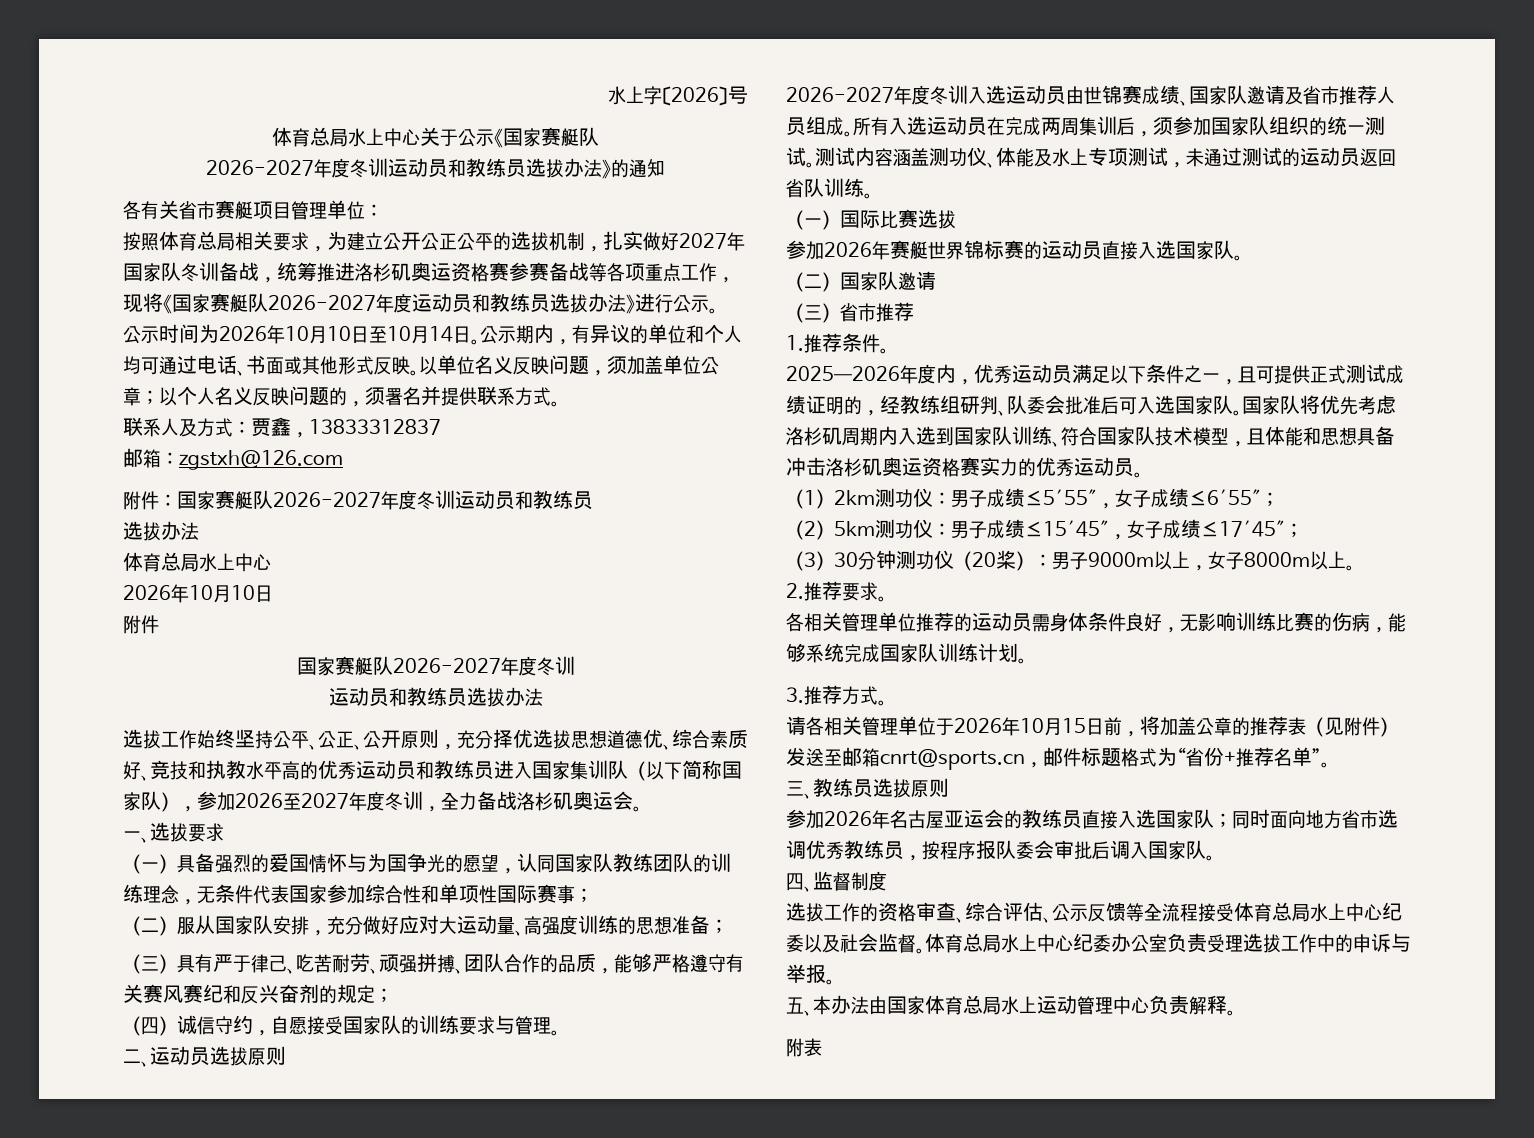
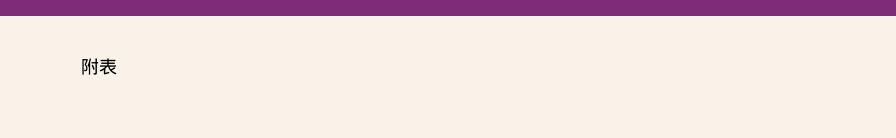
- 水上字〔2026〕号
- 体育总局水上中心关于公示《国家赛艇队
- 2026-2027年度冬训运动员和教练员选拔办法》的通知
- 各有关省市赛艇项目管理单位：
- 按照体育总局相关要求，为建立公开公正公平的选拔机制，扎实做好2027年国家队冬训备战，统筹推进洛杉矶奥运资格赛参赛备战等各项重点工作，现将《国家赛艇队2026-2027年度运动员和教练员选拔办法》进行公示。
- 公示时间为2026年10月10日至10月14日。公示期内，有异议的单位和个人均可通过电话、书面或其他形式反映。以单位名义反映问题，须加盖单位公章；以个人名义反映问题的，须署名并提供联系方式。
- 联系人及方式：贾鑫，13833312837
- 邮箱：zgstxh@126.com
- 附件：国家赛艇队2026-2027年度冬训运动员和教练员
- 选拔办法
- 体育总局水上中心
- 2026年10月10日
- 附件
- 国家赛艇队2026-2027年度冬训
- 运动员和教练员选拔办法
- 选拔工作始终坚持公平、公正、公开原则，充分择优选拔思想道德优、综合素质好、竞技和执教水平高的优秀运动员和教练员进入国家集训队（以下简称国家队），参加2026至2027年度冬训，全力备战洛杉矶奥运会。
- 一、选拔要求
- （一）具备强烈的爱国情怀与为国争光的愿望，认同国家队教练团队的训练理念，无条件代表国家参加综合性和单项性国际赛事；
- （二）服从国家队安排，充分做好应对大运动量、高强度训练的思想准备；
- （三）具有严于律己、吃苦耐劳、顽强拼搏、团队合作的品质，能够严格遵守有关赛风赛纪和反兴奋剂的规定；
- （四）诚信守约，自愿接受国家队的训练要求与管理。
- 二、运动员选拔原则
- 2026-2027年度冬训入选运动员由世锦赛成绩、国家队邀请及省市推荐人员组成。所有入选运动员在完成两周集训后，须参加国家队组织的统一测试。测试内容涵盖测功仪、体能及水上专项测试，未通过测试的运动员返回省队训练。
- （一）国际比赛选拔
- 参加2026年赛艇世界锦标赛的运动员直接入选国家队。
- （二）国家队邀请
- （三）省市推荐
- 1.推荐条件。
- 2025—2026年度内，优秀运动员满足以下条件之一，且可提供正式测试成绩证明的，经教练组研判、队委会批准后可入选国家队。国家队将优先考虑洛杉矶周期内入选到国家队训练、符合国家队技术模型，且体能和思想具备冲击洛杉矶奥运资格赛实力的优秀运动员。
- （1）2km测功仪：男子成绩≤5′55″，女子成绩≤6′55″；
- （2）5km测功仪：男子成绩≤15′45″，女子成绩≤17′45″；
- （3）30分钟测功仪（20桨）：男子9000m以上，女子8000m以上。
- 2.推荐要求。
- 各相关管理单位推荐的运动员需身体条件良好，无影响训练比赛的伤病，能够系统完成国家队训练计划。
- 3.推荐方式。
- 请各相关管理单位于2026年10月15日前，将加盖公章的推荐表（见附件）发送至邮箱cnrt@sports.cn，邮件标题格式为“省份+推荐名单”。
- 三、教练员选拔原则
- 参加2026年名古屋亚运会的教练员直接入选国家队；同时面向地方省市选调优秀教练员，按程序报队委会审批后调入国家队。
- 四、监督制度
- 选拔工作的资格审查、综合评估、公示反馈等全流程接受体育总局水上中心纪委以及社会监督。体育总局水上中心纪委办公室负责受理选拔工作中的申诉与举报。
- 五、本办法由国家体育总局水上运动管理中心负责解释。

